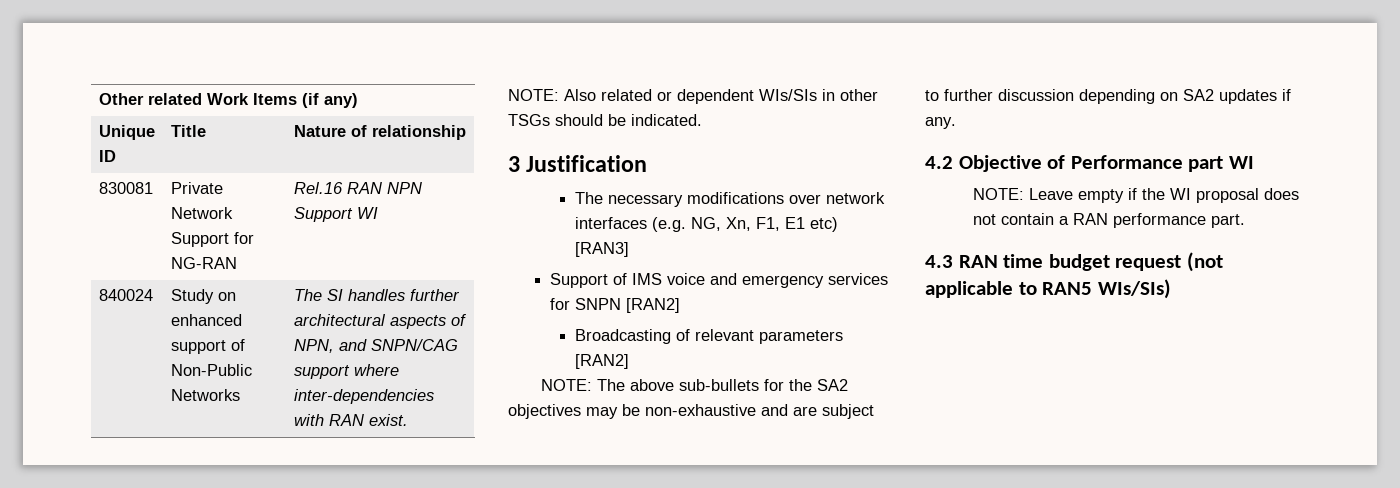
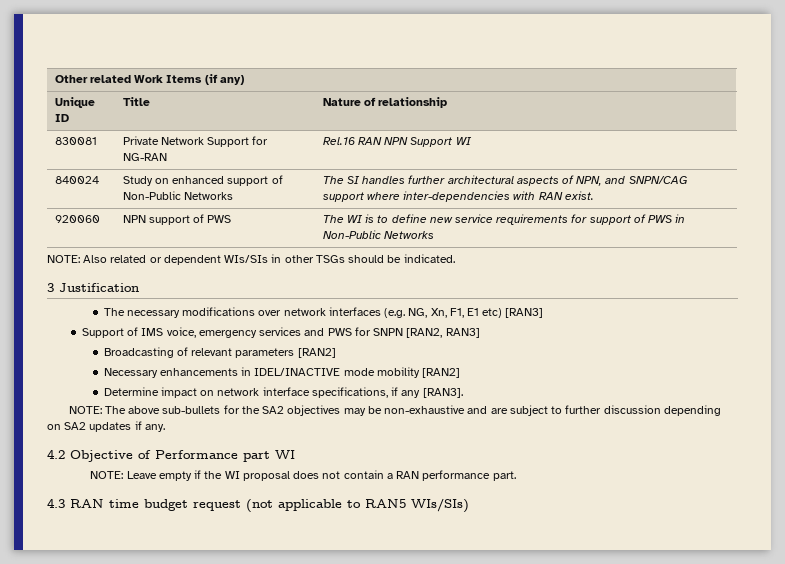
+ 920060 | NPN support of PWS | The WI is to define new service requirements for support of PWS in Non-Public Networks
- Support of IMS voice and emergency services for SNPN [RAN2]
+ Support of IMS voice, emergency services and PWS for SNPN [RAN2, RAN3]
+ Necessary enhancements in IDEL/INACTIVE mode mobility [RAN2]
+ Determine impact on network interface specifications, if any [RAN3].

